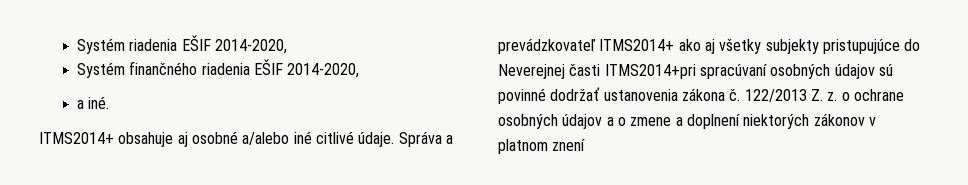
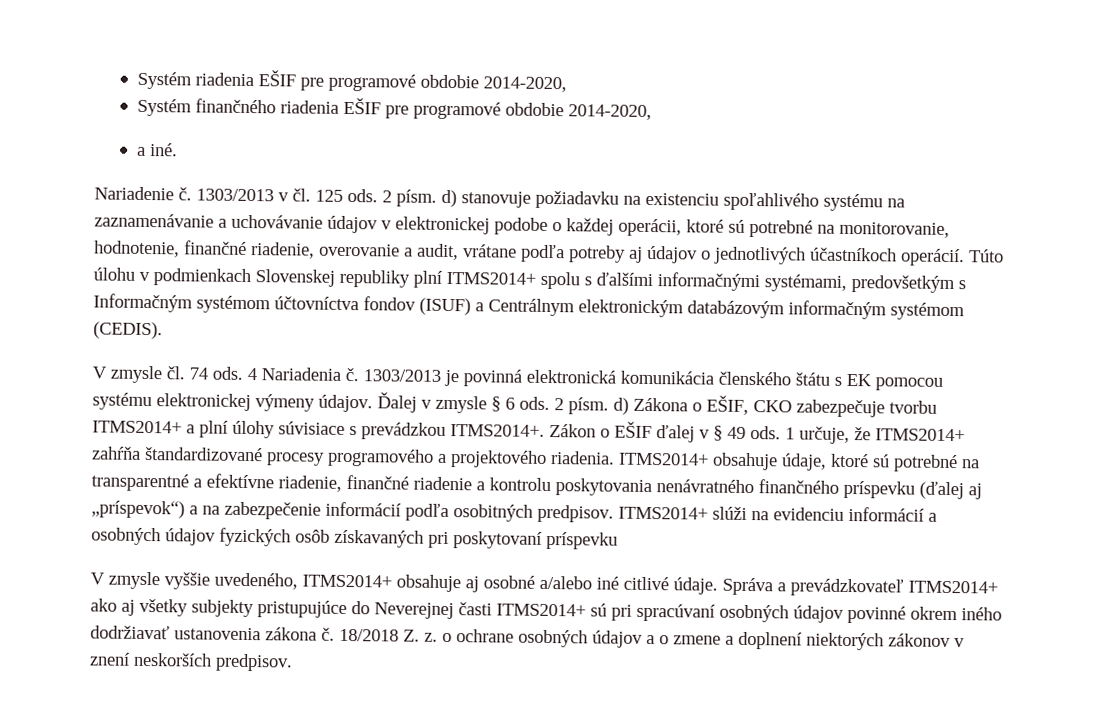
- Systém riadenia EŠIF 2014-2020,
+ Systém riadenia EŠIF pre programové obdobie 2014-2020,
- Systém finančného riadenia EŠIF 2014-2020,
+ Systém finančného riadenia EŠIF pre programové obdobie 2014-2020,
- ITMS2014+ obsahuje aj osobné a/alebo iné citlivé údaje.
+ Nariadenie č. 1303/2013 v čl. 125 ods. 2 písm. d) stanovuje požiadavku na existenciu spoľahlivého systému na zaznamenávanie a uchovávanie údajov v elektronickej podobe o každej operácii, ktoré sú potrebné na monitorovanie, hodnotenie, finančné riadenie, overovanie a audit, vrátane podľa potreby aj údajov o jednotlivých účastníkoch operácií. Túto úlohu v podmienkach Slovenskej republiky plní ITMS2014+ spolu s ďalšími informačnými systémami, predovšetkým s Informačným systémom účtovníctva fondov (ISUF) a Centrálnym elektronickým databázovým informačným systémom (CEDIS).
+ V zmysle čl. 74 ods. 4 Nariadenia č. 1303/2013 je povinná elektronická komunikácia členského štátu s EK pomocou systému elektronickej výmeny údajov. Ďalej v zmysle § 6 ods. 2 písm. d) Zákona o EŠIF, CKO zabezpečuje tvorbu ITMS2014+ a plní úlohy súvisiace s prevádzkou ITMS2014+. Zákon o EŠIF ďalej v § 49 ods. 1 určuje, že ITMS2014+ zahŕňa štandardizované procesy programového a projektového riadenia. ITMS2014+ obsahuje údaje, ktoré sú potrebné na transparentné a efektívne riadenie, finančné riadenie a kontrolu poskytovania nenávratného finančného príspevku (ďalej aj „príspevok“) a na zabezpečenie informácií podľa osobitných predpisov. ITMS2014+ slúži na evidenciu informácií a osobných údajov fyzických osôb získavaných pri poskytovaní príspevku
+ V zmysle vyššie uvedeného, ITMS2014+ obsahuje aj osobné a/alebo iné citlivé údaje.
- Správa a prevádzkovateľ ITMS2014+ ako aj všetky subjekty pristupujúce do Neverejnej časti ITMS2014+pri spracúvaní osobných údajov sú povinné dodržať ustanovenia zákona č.
+ Správa a prevádzkovateľ ITMS2014+ ako aj všetky subjekty pristupujúce do Neverejnej časti ITMS2014+ sú pri spracúvaní osobných údajov povinné okrem iného dodržiavať ustanovenia zákona č.
- 122/2013 Z. z. o ochrane osobných údajov a o zmene a doplnení niektorých zákonov v platnom znení
+ 18/2018 Z. z. o ochrane osobných údajov a o zmene a doplnení niektorých zákonov v znení neskorších predpisov.

